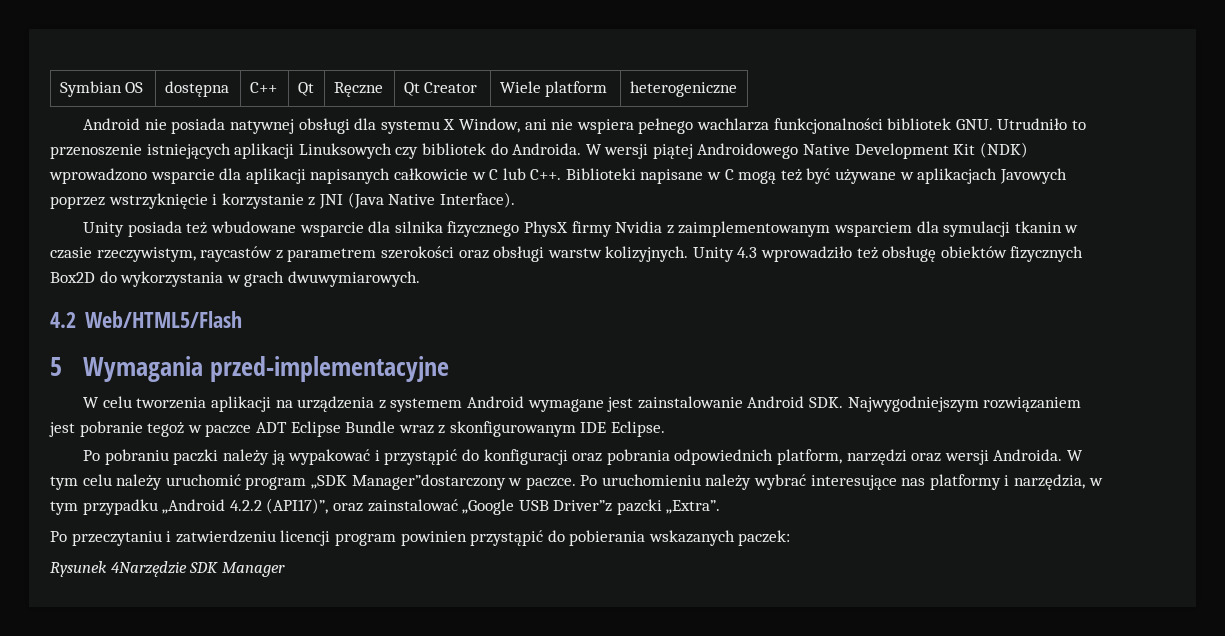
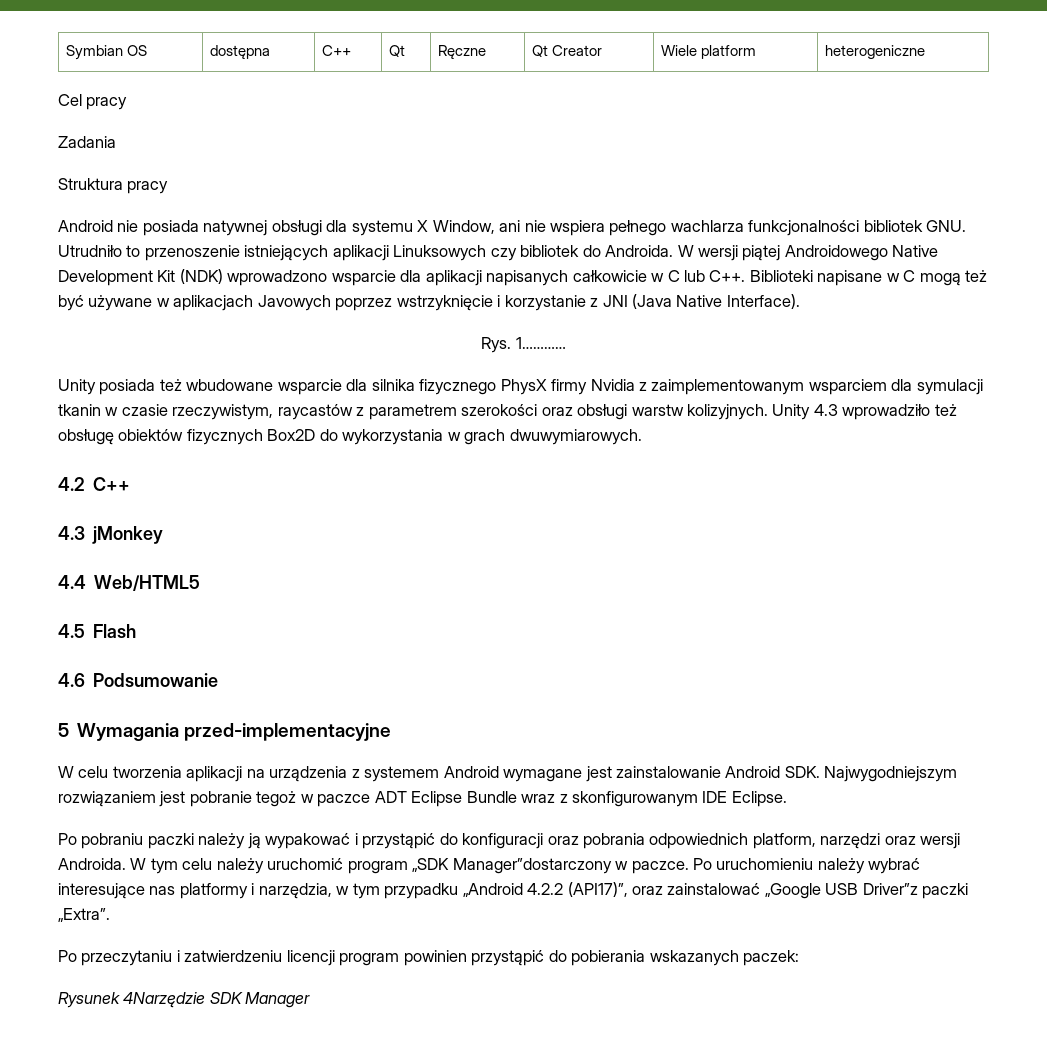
+ Cel pracy
+ Zadania
+ Struktura pracy
+ Rys. 1…………
- 4.2 Web/HTML5/Flash
+ 4.2 C++
+ 4.3 jMonkey
+ 4.4 Web/HTML5
+ 4.5 Flash
+ 4.6 Podsumowanie
- Po uruchomieniu należy wybrać interesujące nas platformy i narzędzia, w tym przypadku „Android 4.2.2 (API17)”, oraz zainstalować „Google USB Driver”z pazcki „Extra”.
+ Po uruchomieniu należy wybrać interesujące nas platformy i narzędzia, w tym przypadku „Android 4.2.2 (API17)”, oraz zainstalować „Google USB Driver”z paczki „Extra”.

